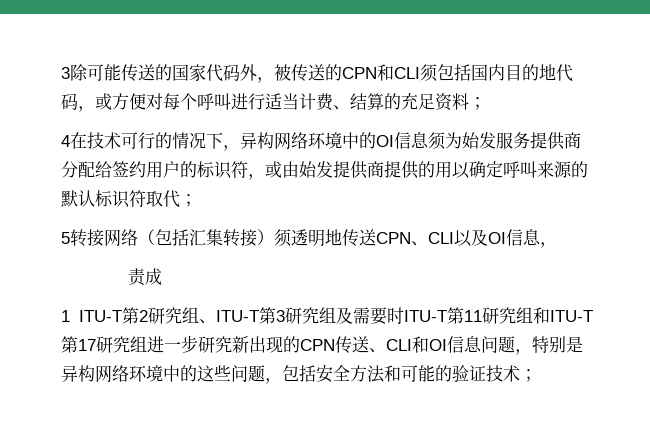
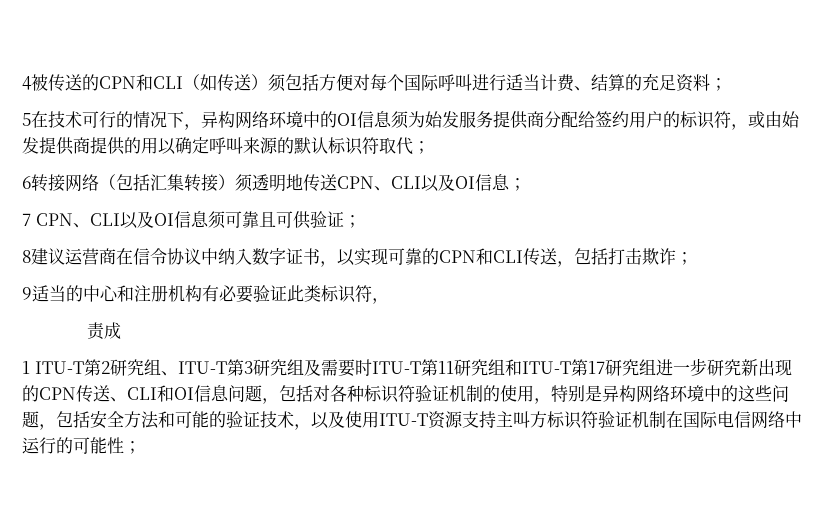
- 3除可能传送的国家代码外，被传送的CPN和CLI须包括国内目的地代码，或方便对每个呼叫进行适当计费、结算的充足资料；
+ 4被传送的CPN和CLI（如传送）须包括方便对每个国际呼叫进行适当计费、结算的充足资料；
- 4在技术可行的情况下，异构网络环境中的OI信息须为始发服务提供商分配给签约用户的标识符，或由始发提供商提供的用以确定呼叫来源的默认标识符取代；
+ 5在技术可行的情况下，异构网络环境中的OI信息须为始发服务提供商分配给签约用户的标识符，或由始发提供商提供的用以确定呼叫来源的默认标识符取代；
- 5转接网络（包括汇集转接）须透明地传送CPN、CLI以及OI信息，
+ 6转接网络（包括汇集转接）须透明地传送CPN、CLI以及OI信息；
+ 7 CPN、CLI以及OI信息须可靠且可供验证；
+ 8建议运营商在信令协议中纳入数字证书，以实现可靠的CPN和CLI传送，包括打击欺诈；
+ 9适当的中心和注册机构有必要验证此类标识符，
- 1 ITU-T第2研究组、ITU-T第3研究组及需要时ITU-T第11研究组和ITU-T第17研究组进一步研究新出现的CPN传送、CLI和OI信息问题，特别是异构网络环境中的这些问题，包括安全方法和可能的验证技术；
+ 1 ITU-T第2研究组、ITU-T第3研究组及需要时ITU-T第11研究组和ITU-T第17研究组进一步研究新出现的CPN传送、CLI和OI信息问题，包括对各种标识符验证机制的使用，特别是异构网络环境中的这些问题，包括安全方法和可能的验证技术，以及使用ITU-T资源支持主叫方标识符验证机制在国际电信网络中运行的可能性；

